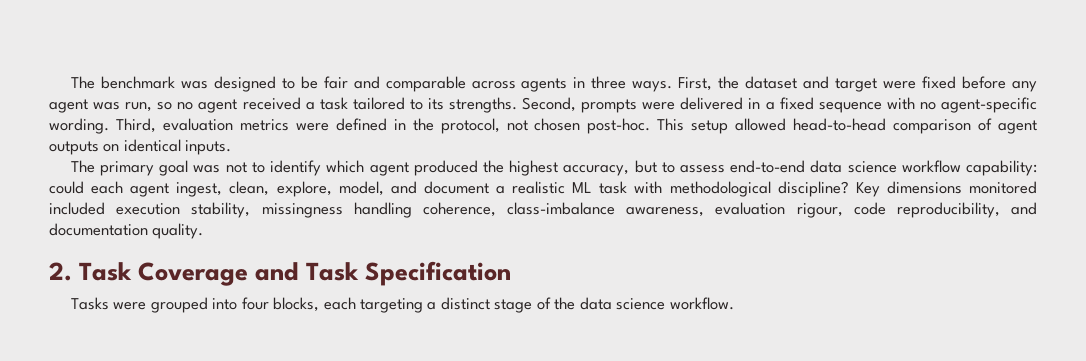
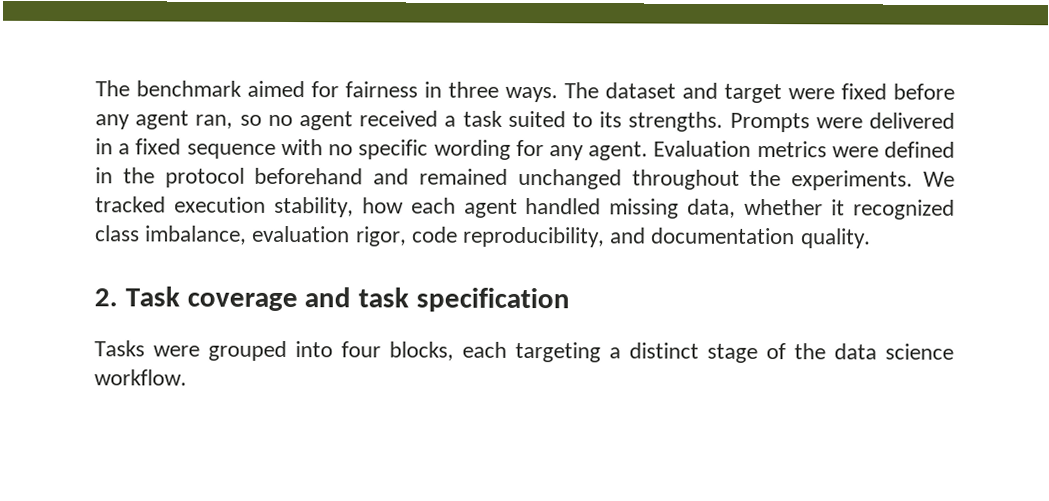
- The benchmark was designed to be fair and comparable across agents in three ways.
+ The benchmark aimed for fairness in three ways.
- First, the dataset and target were fixed before any agent was run, so no agent received a task tailored to its strengths.
+ The dataset and target were fixed before any agent ran, so no agent received a task suited to its strengths.
- Second, prompts were delivered in a fixed sequence with no agent-specific wording. Third, evaluation metrics were defined in the protocol, not chosen post-hoc. This setup allowed head-to-head comparison of agent outputs on identical inputs.
- The primary goal was not to identify which agent produced the highest accuracy, but to assess end-to-end data science workflow capability: could each agent ingest, clean, explore, model, and document a realistic ML task with methodological discipline? Key dimensions monitored included execution stability, missingness handling coherence, class-imbalance awareness, evaluation rigour, code reproducibility, and documentation quality.
+ Prompts were delivered in a fixed sequence with no specific wording for any agent. Evaluation metrics were defined in the protocol beforehand and remained unchanged throughout the experiments. We tracked execution stability, how each agent handled missing data, whether it recognized class imbalance, evaluation rigor, code reproducibility, and documentation quality.
- 2. Task Coverage and Task Specification
+ 2. Task coverage and task specification

